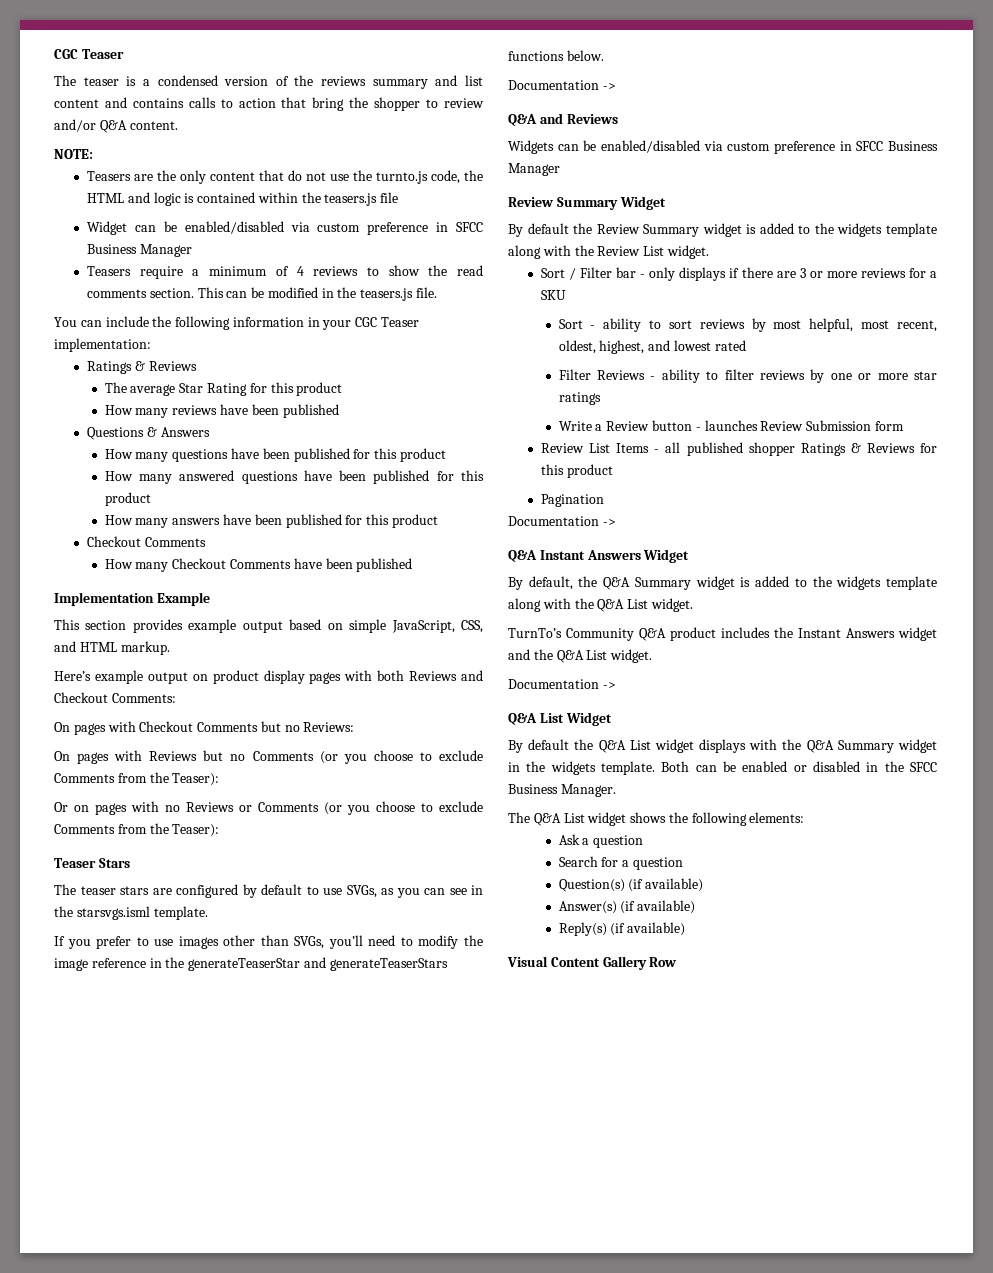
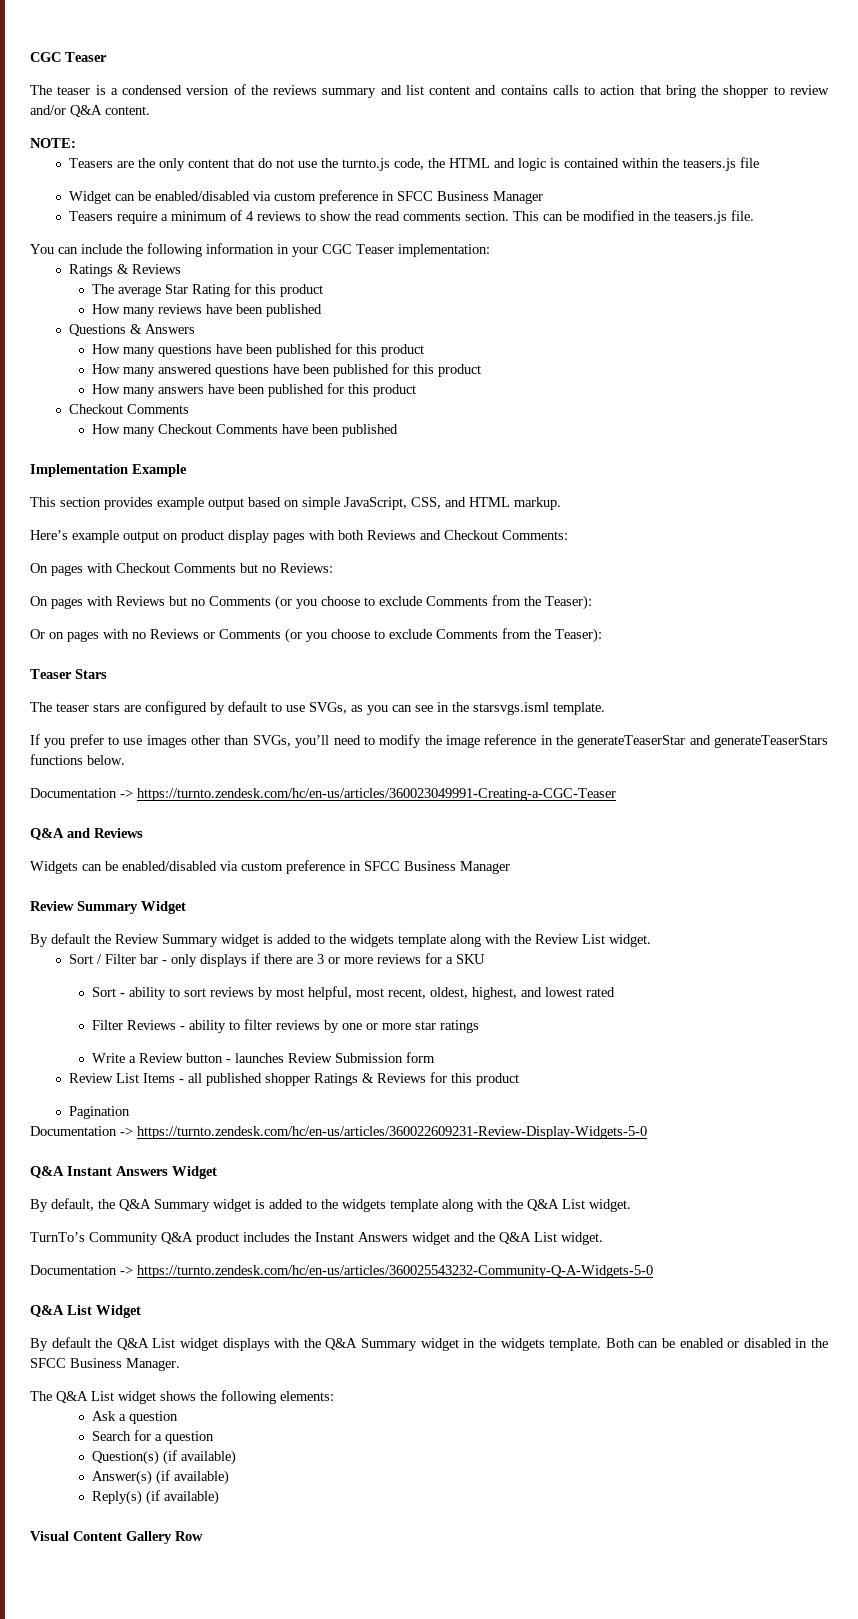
  If you prefer to use images other than SVGs, you’ll need to modify the image reference in the generateTeaserStar and generateTeaserStars functions below.
- Documentation ->
+ Documentation -> https://turnto.zendesk.com/hc/en-us/articles/360023049991-Creating-a-CGC-Teaser
  Pagination
- Documentation ->
+ Documentation -> https://turnto.zendesk.com/hc/en-us/articles/360022609231-Review-Display-Widgets-5-0
  TurnTo’s Community Q&A product includes the Instant Answers widget and the Q&A List widget.
- Documentation ->
+ Documentation -> https://turnto.zendesk.com/hc/en-us/articles/360025543232-Community-Q-A-Widgets-5-0

